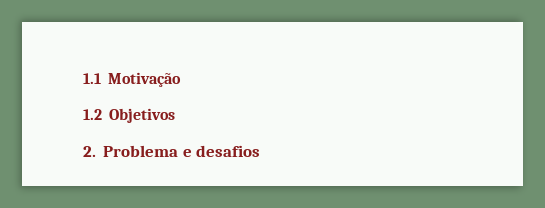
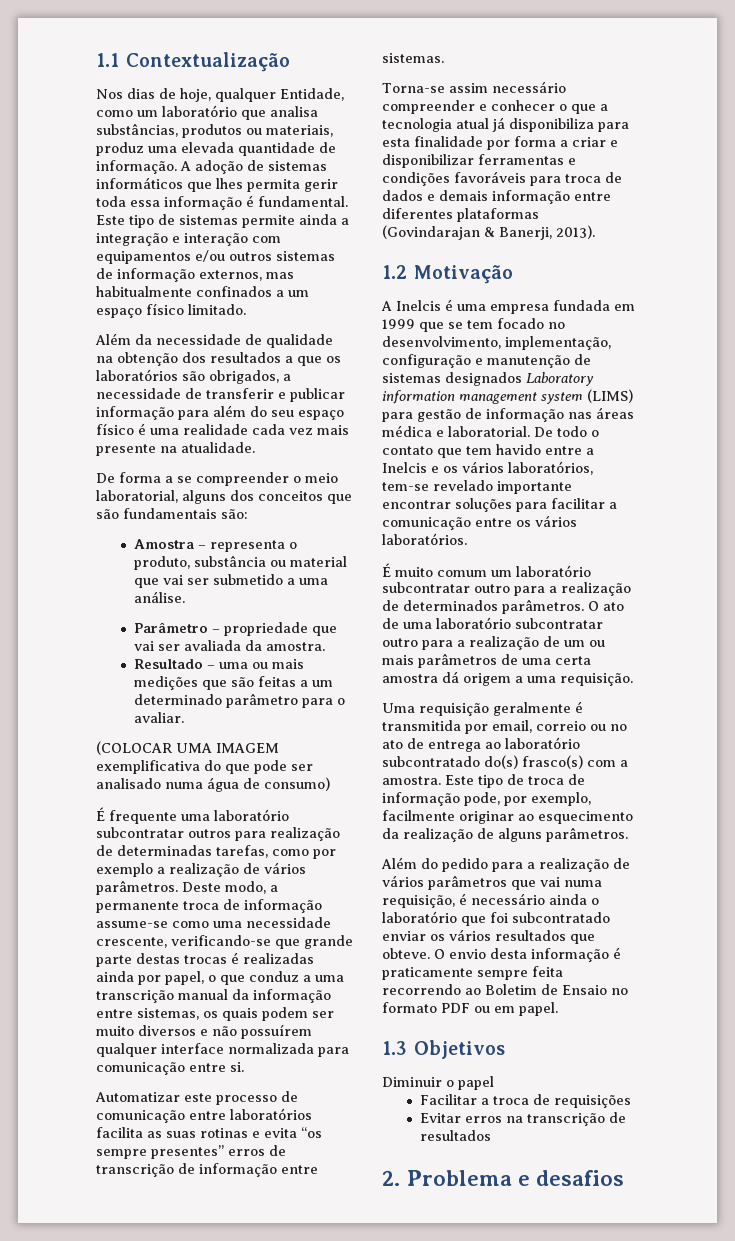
- 1.1 Motivação
- 1.2 Objetivos
+ 1.1 Contextualização
+ Nos dias de hoje, qualquer Entidade, como um laboratório que analisa substâncias, produtos ou materiais, produz uma elevada quantidade de informação. A adoção de sistemas informáticos que lhes permita gerir toda essa informação é fundamental. Este tipo de sistemas permite ainda a integração e interação com equipamentos e/ou outros sistemas de informação externos, mas habitualmente confinados a um espaço físico limitado.
+ Além da necessidade de qualidade na obtenção dos resultados a que os laboratórios são obrigados, a necessidade de transferir e publicar informação para além do seu espaço físico é uma realidade cada vez mais presente na atualidade.
+ De forma a se compreender o meio laboratorial, alguns dos conceitos que são fundamentais são:
+ Amostra – representa o produto, substância ou material que vai ser submetido a uma análise.
+ Parâmetro – propriedade que vai ser avaliada da amostra.
+ Resultado – uma ou mais medições que são feitas a um determinado parâmetro para o avaliar.
+ (COLOCAR UMA IMAGEM exemplificativa do que pode ser analisado numa água de consumo)
+ É frequente uma laboratório subcontratar outros para realização de determinadas tarefas, como por exemplo a realização de vários parâmetros. Deste modo, a permanente troca de informação assume-se como uma necessidade crescente, verificando-se que grande parte destas trocas é realizadas ainda por papel, o que conduz a uma transcrição manual da informação entre sistemas, os quais podem ser muito diversos e não possuírem qualquer interface normalizada para comunicação entre si.
+ Automatizar este processo de comunicação entre laboratórios facilita as suas rotinas e evita “os sempre presentes” erros de transcrição de informação entre sistemas.
+ Torna-se assim necessário compreender e conhecer o que a tecnologia atual já disponibiliza para esta finalidade por forma a criar e disponibilizar ferramentas e condições favoráveis para troca de dados e demais informação entre diferentes plataformas (Govindarajan & Banerji, 2013).
+ 1.2 Motivação
+ A Inelcis é uma empresa fundada em 1999 que se tem focado no desenvolvimento, implementação, configuração e manutenção de sistemas designados Laboratory information management system (LIMS) para gestão de informação nas áreas médica e laboratorial. De todo o contato que tem havido entre a Inelcis e os vários laboratórios, tem-se revelado importante encontrar soluções para facilitar a comunicação entre os vários laboratórios.
+ É muito comum um laboratório subcontratar outro para a realização de determinados parâmetros. O ato de uma laboratório subcontratar outro para a realização de um ou mais parâmetros de uma certa amostra dá origem a uma requisição.
+ Uma requisição geralmente é transmitida por email, correio ou no ato de entrega ao laboratório subcontratado do(s) frasco(s) com a amostra. Este tipo de troca de informação pode, por exemplo, facilmente originar ao esquecimento da realização de alguns parâmetros.
+ Além do pedido para a realização de vários parâmetros que vai numa requisição, é necessário ainda o laboratório que foi subcontratado enviar os vários resultados que obteve. O envio desta informação é praticamente sempre feita recorrendo ao Boletim de Ensaio no formato PDF ou em papel.
+ 1.3 Objetivos
+ Diminuir o papel
+ Facilitar a troca de requisições
+ Evitar erros na transcrição de resultados

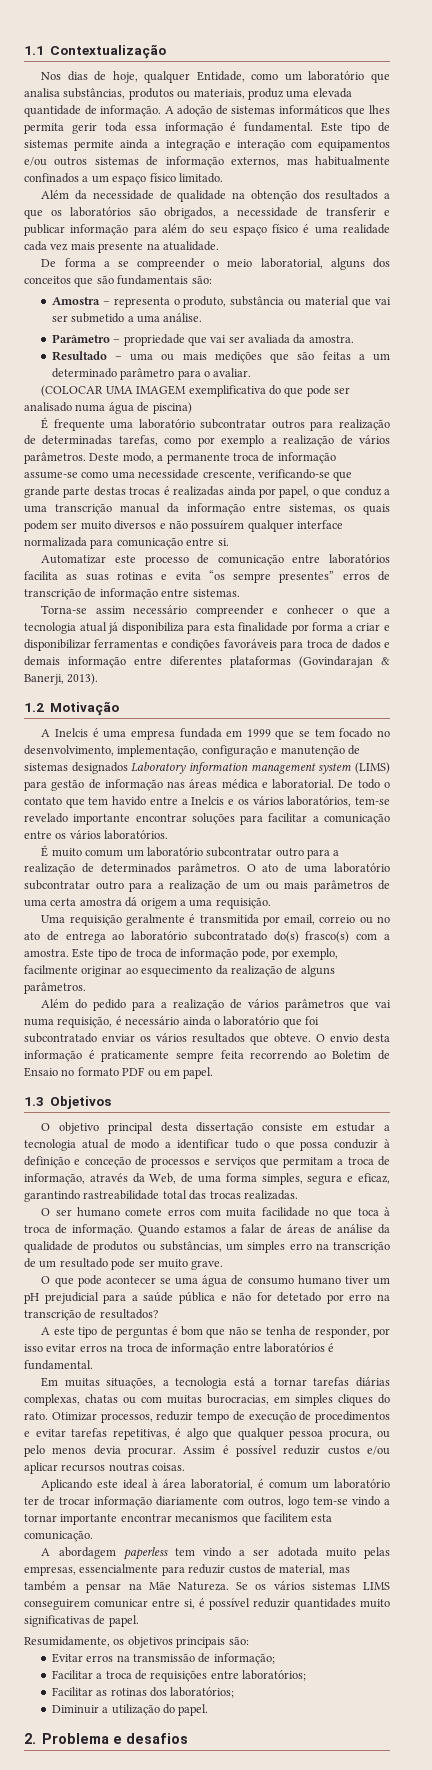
- (COLOCAR UMA IMAGEM exemplificativa do que pode ser analisado numa água de consumo)
+ (COLOCAR UMA IMAGEM exemplificativa do que pode ser analisado numa água de piscina)
- Diminuir o papel
+ O objetivo principal desta dissertação consiste em estudar a tecnologia atual de modo a identificar tudo o que possa conduzir à definição e conceção de processos e serviços que permitam a troca de informação, através da Web, de uma forma simples, segura e eficaz, garantindo rastreabilidade total das trocas realizadas.
+ O ser humano comete erros com muita facilidade no que toca à troca de informação. Quando estamos a falar de áreas de análise da qualidade de produtos ou substâncias, um simples erro na transcrição de um resultado pode ser muito grave.
+ O que pode acontecer se uma água de consumo humano tiver um pH prejudicial para a saúde pública e não for detetado por erro na transcrição de resultados?
+ A este tipo de perguntas é bom que não se tenha de responder, por isso evitar erros na troca de informação entre laboratórios é fundamental.
+ Em muitas situações, a tecnologia está a tornar tarefas diárias complexas, chatas ou com muitas burocracias, em simples cliques do rato. Otimizar processos, reduzir tempo de execução de procedimentos e evitar tarefas repetitivas, é algo que qualquer pessoa procura, ou pelo menos devia procurar. Assim é possível reduzir custos e/ou aplicar recursos noutras coisas.
+ Aplicando este ideal à área laboratorial, é comum um laboratório ter de trocar informação diariamente com outros, logo tem-se vindo a tornar importante encontrar mecanismos que facilitem esta comunicação.
+ A abordagem paperless tem vindo a ser adotada muito pelas empresas, essencialmente para reduzir custos de material, mas também a pensar na Mãe Natureza. Se os vários sistemas LIMS conseguirem comunicar entre si, é possível reduzir quantidades muito significativas de papel.
+ Resumidamente, os objetivos principais são:
+ Evitar erros na transmissão de informação;
- Facilitar a troca de requisições
- Evitar erros na transcrição de resultados
+ Facilitar a troca de requisições entre laboratórios;
+ Facilitar as rotinas dos laboratórios;
+ Diminuir a utilização do papel.

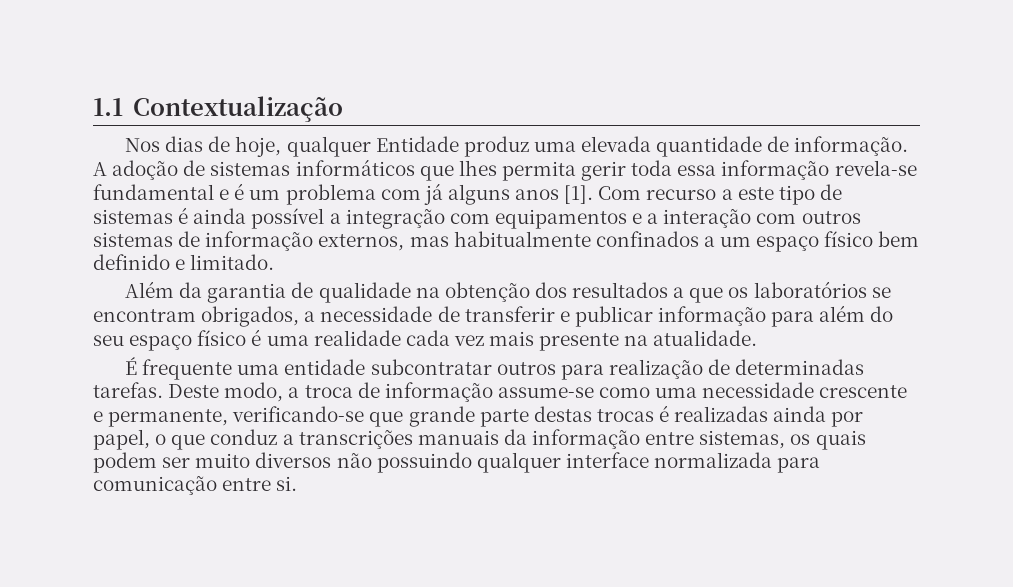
- Nos dias de hoje, qualquer Entidade, como um laboratório que analisa substâncias, produtos ou materiais, produz uma elevada quantidade de informação.
+ Nos dias de hoje, qualquer Entidade produz uma elevada quantidade de informação.
- A adoção de sistemas informáticos que lhes permita gerir toda essa informação é fundamental. Este tipo de sistemas permite ainda a integração e interação com equipamentos e/ou outros sistemas de informação externos, mas habitualmente confinados a um espaço físico limitado.
+ A adoção de sistemas informáticos que lhes permita gerir toda essa informação revela-se fundamental e é um problema com já alguns anos [1]. Com recurso a este tipo de sistemas é ainda possível a integração com equipamentos e a interação com outros sistemas de informação externos, mas habitualmente confinados a um espaço físico bem definido e limitado.
- Além da necessidade de qualidade na obtenção dos resultados a que os laboratórios são obrigados, a necessidade de transferir e publicar informação para além do seu espaço físico é uma realidade cada vez mais presente na atualidade.
+ Além da garantia de qualidade na obtenção dos resultados a que os laboratórios se encontram obrigados, a necessidade de transferir e publicar informação para além do seu espaço físico é uma realidade cada vez mais presente na atualidade.
- De forma a se compreender o meio laboratorial, alguns dos conceitos que são fundamentais são:
- Amostra – representa o produto, substância ou material que vai ser submetido a uma análise.
- Parâmetro – propriedade que vai ser avaliada da amostra.
- Resultado – uma ou mais medições que são feitas a um determinado parâmetro para o avaliar.
- (COLOCAR UMA IMAGEM exemplificativa do que pode ser analisado numa água de piscina)
- É frequente uma laboratório subcontratar outros para realização de determinadas tarefas, como por exemplo a realização de vários parâmetros.
+ É frequente uma entidade subcontratar outros para realização de determinadas tarefas.
- Deste modo, a permanente troca de informação assume-se como uma necessidade crescente, verificando-se que grande parte destas trocas é realizadas ainda por papel, o que conduz a uma transcrição manual da informação entre sistemas, os quais podem ser muito diversos e não possuírem qualquer interface normalizada para comunicação entre si.
+ Deste modo, a troca de informação assume-se como uma necessidade crescente e permanente, verificando-se que grande parte destas trocas é realizadas ainda por papel, o que conduz a transcrições manuais da informação entre sistemas, os quais podem ser muito diversos não possuindo qualquer interface normalizada para comunicação entre si.
- Automatizar este processo de comunicação entre laboratórios facilita as suas rotinas e evita “os sempre presentes” erros de transcrição de informação entre sistemas.
- Torna-se assim necessário compreender e conhecer o que a tecnologia atual já disponibiliza para esta finalidade por forma a criar e disponibilizar ferramentas e condições favoráveis para troca de dados e demais informação entre diferentes plataformas (Govindarajan & Banerji, 2013).
- 1.2 Motivação
- A Inelcis é uma empresa fundada em 1999 que se tem focado no desenvolvimento, implementação, configuração e manutenção de sistemas designados Laboratory information management system (LIMS) para gestão de informação nas áreas médica e laboratorial. De todo o contato que tem havido entre a Inelcis e os vários laboratórios, tem-se revelado importante encontrar soluções para facilitar a comunicação entre os vários laboratórios.
- É muito comum um laboratório subcontratar outro para a realização de determinados parâmetros. O ato de uma laboratório subcontratar outro para a realização de um ou mais parâmetros de uma certa amostra dá origem a uma requisição.
- Uma requisição geralmente é transmitida por email, correio ou no ato de entrega ao laboratório subcontratado do(s) frasco(s) com a amostra. Este tipo de troca de informação pode, por exemplo, facilmente originar ao esquecimento da realização de alguns parâmetros.
- Além do pedido para a realização de vários parâmetros que vai numa requisição, é necessário ainda o laboratório que foi subcontratado enviar os vários resultados que obteve. O envio desta informação é praticamente sempre feita recorrendo ao Boletim de Ensaio no formato PDF ou em papel.
- 1.3 Objetivos
- O objetivo principal desta dissertação consiste em estudar a tecnologia atual de modo a identificar tudo o que possa conduzir à definição e conceção de processos e serviços que permitam a troca de informação, através da Web, de uma forma simples, segura e eficaz, garantindo rastreabilidade total das trocas realizadas.
- O ser humano comete erros com muita facilidade no que toca à troca de informação. Quando estamos a falar de áreas de análise da qualidade de produtos ou substâncias, um simples erro na transcrição de um resultado pode ser muito grave.
- O que pode acontecer se uma água de consumo humano tiver um pH prejudicial para a saúde pública e não for detetado por erro na transcrição de resultados?
- A este tipo de perguntas é bom que não se tenha de responder, por isso evitar erros na troca de informação entre laboratórios é fundamental.
- Em muitas situações, a tecnologia está a tornar tarefas diárias complexas, chatas ou com muitas burocracias, em simples cliques do rato. Otimizar processos, reduzir tempo de execução de procedimentos e evitar tarefas repetitivas, é algo que qualquer pessoa procura, ou pelo menos devia procurar. Assim é possível reduzir custos e/ou aplicar recursos noutras coisas.
- Aplicando este ideal à área laboratorial, é comum um laboratório ter de trocar informação diariamente com outros, logo tem-se vindo a tornar importante encontrar mecanismos que facilitem esta comunicação.
- A abordagem paperless tem vindo a ser adotada muito pelas empresas, essencialmente para reduzir custos de material, mas também a pensar na Mãe Natureza. Se os vários sistemas LIMS conseguirem comunicar entre si, é possível reduzir quantidades muito significativas de papel.
- Resumidamente, os objetivos principais são:
- Evitar erros na transmissão de informação;
- Facilitar a troca de requisições entre laboratórios;
- Facilitar as rotinas dos laboratórios;
- Diminuir a utilização do papel.
- 2. Problema e desafios

